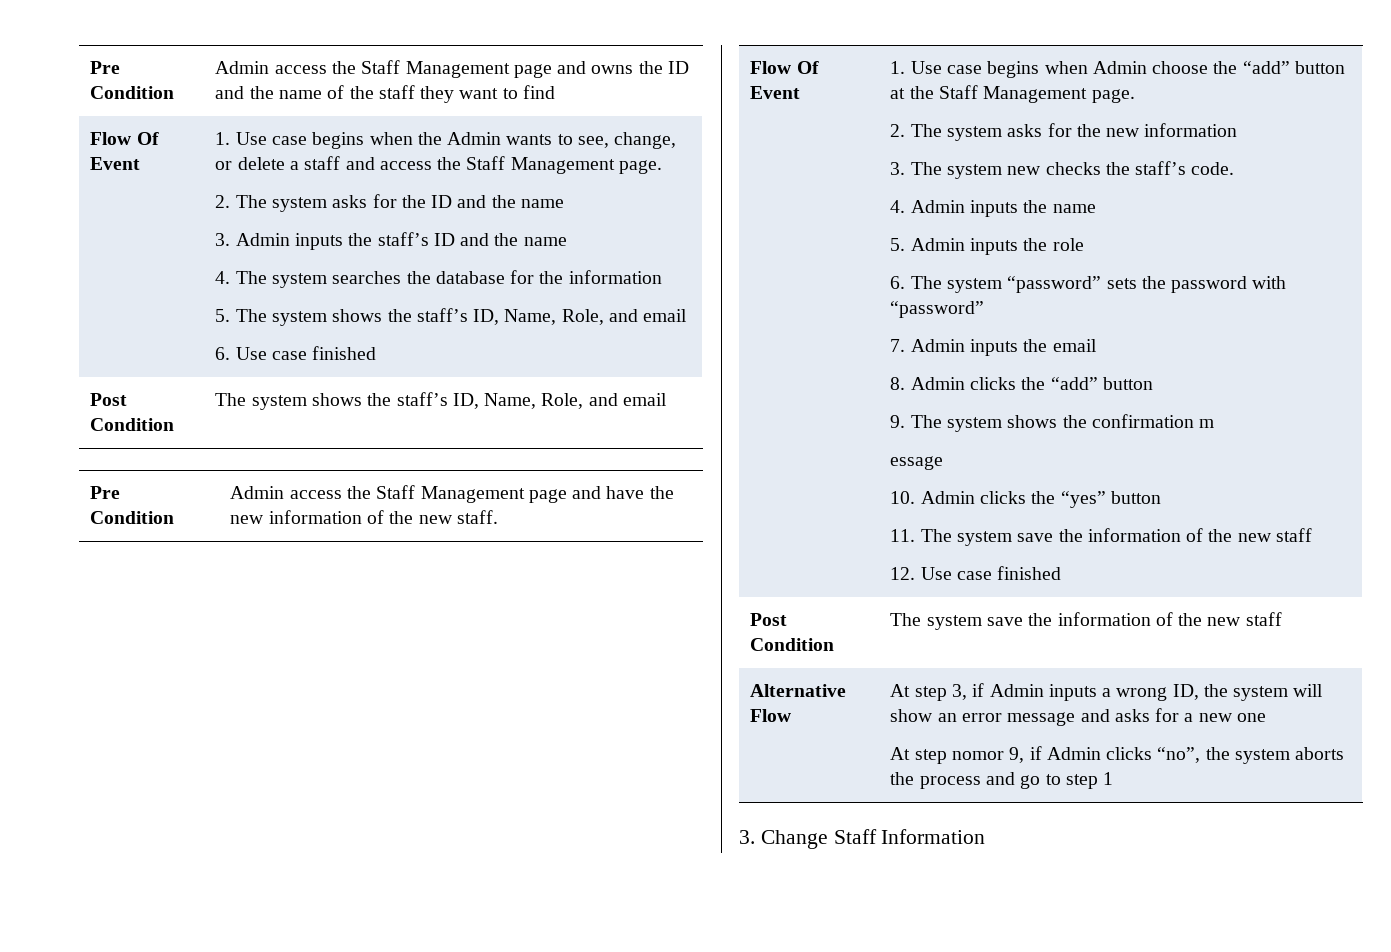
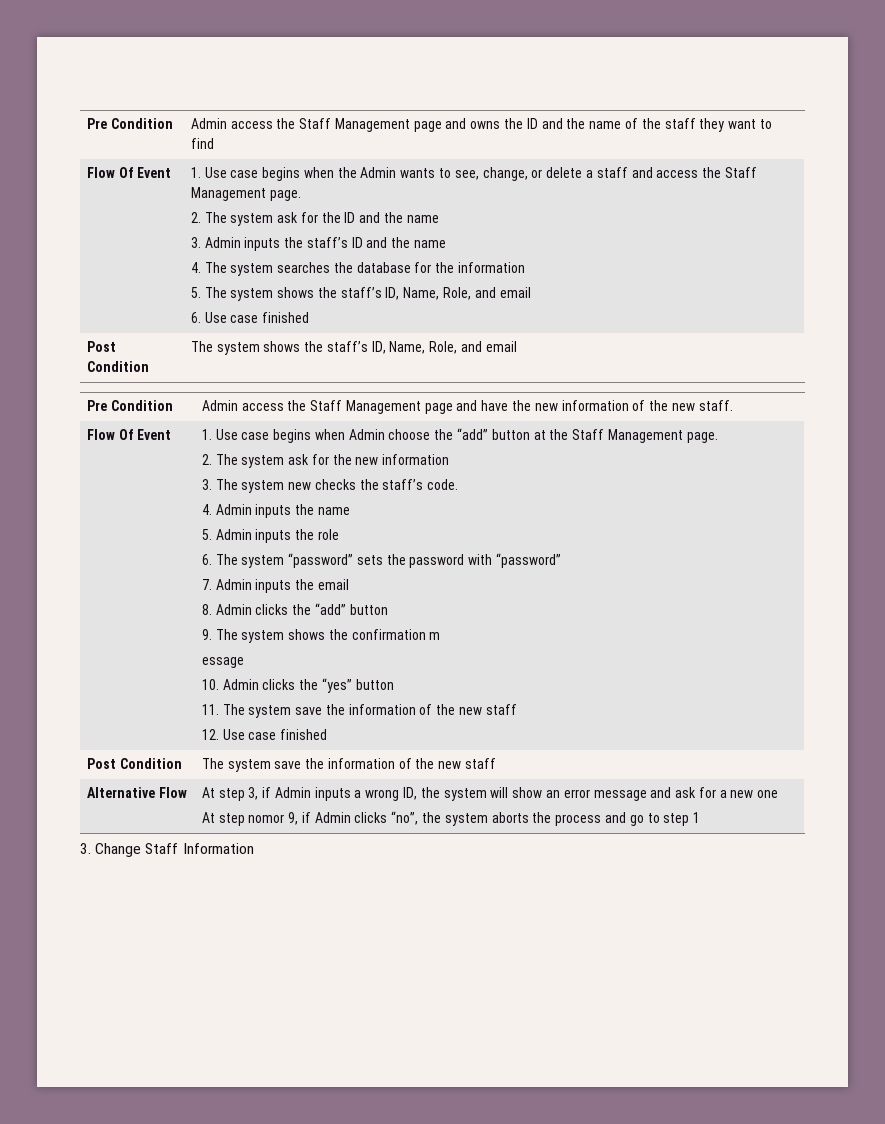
- 2. The system asks for the ID and the name
+ 2. The system ask for the ID and the name
- 2. The system asks for the new information
+ 2. The system ask for the new information
- At step 3, if Admin inputs a wrong ID, the system will show an error message and asks for a new one
+ At step 3, if Admin inputs a wrong ID, the system will show an error message and ask for a new one

